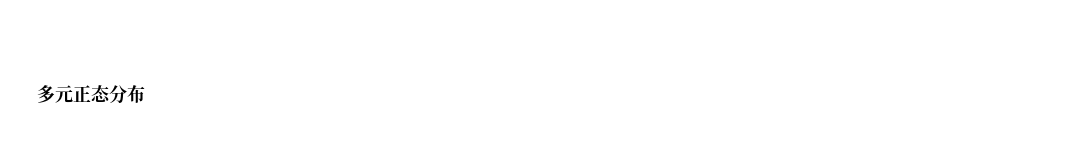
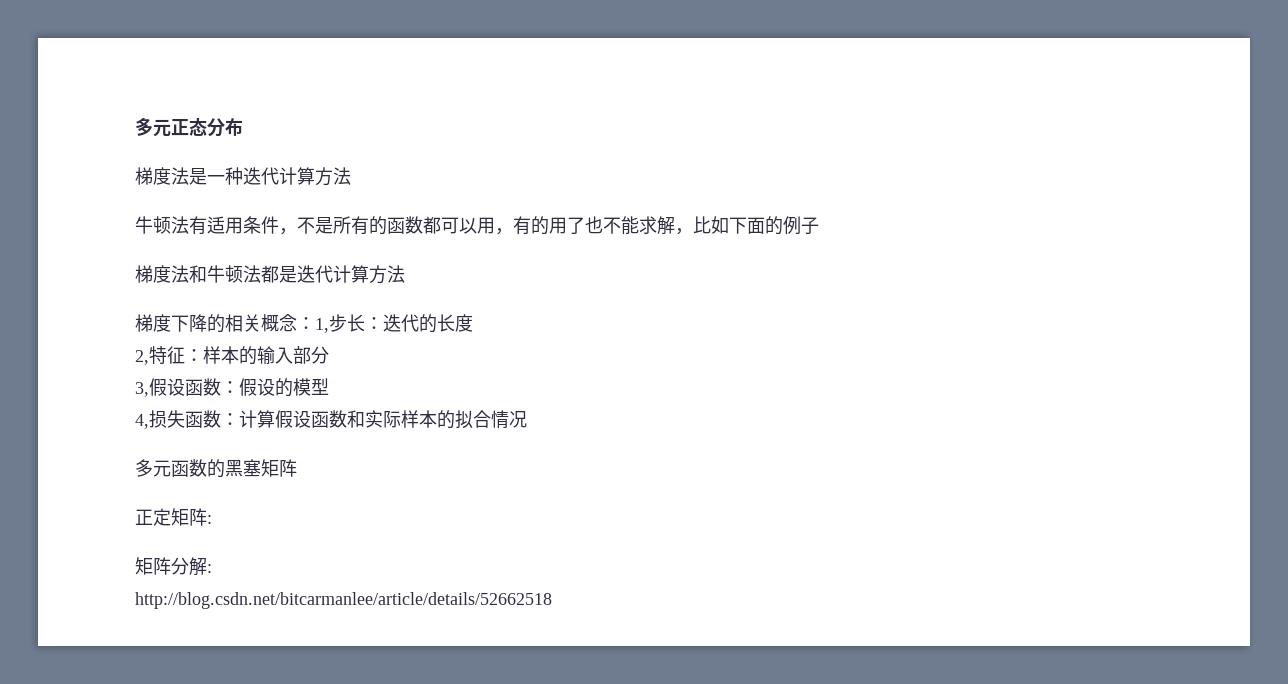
+ 梯度法是一种迭代计算方法
+ 牛顿法有适用条件，不是所有的函数都可以用，有的用了也不能求解，比如下面的例子
+ 梯度法和牛顿法都是迭代计算方法
+ 梯度下降的相关概念：1,步长：迭代的长度
+ 2,特征：样本的输入部分
+ 3,假设函数：假设的模型
+ 4,损失函数：计算假设函数和实际样本的拟合情况
+ 多元函数的黑塞矩阵
+ 正定矩阵:
+ 矩阵分解:
+ http://blog.csdn.net/bitcarmanlee/article/details/52662518

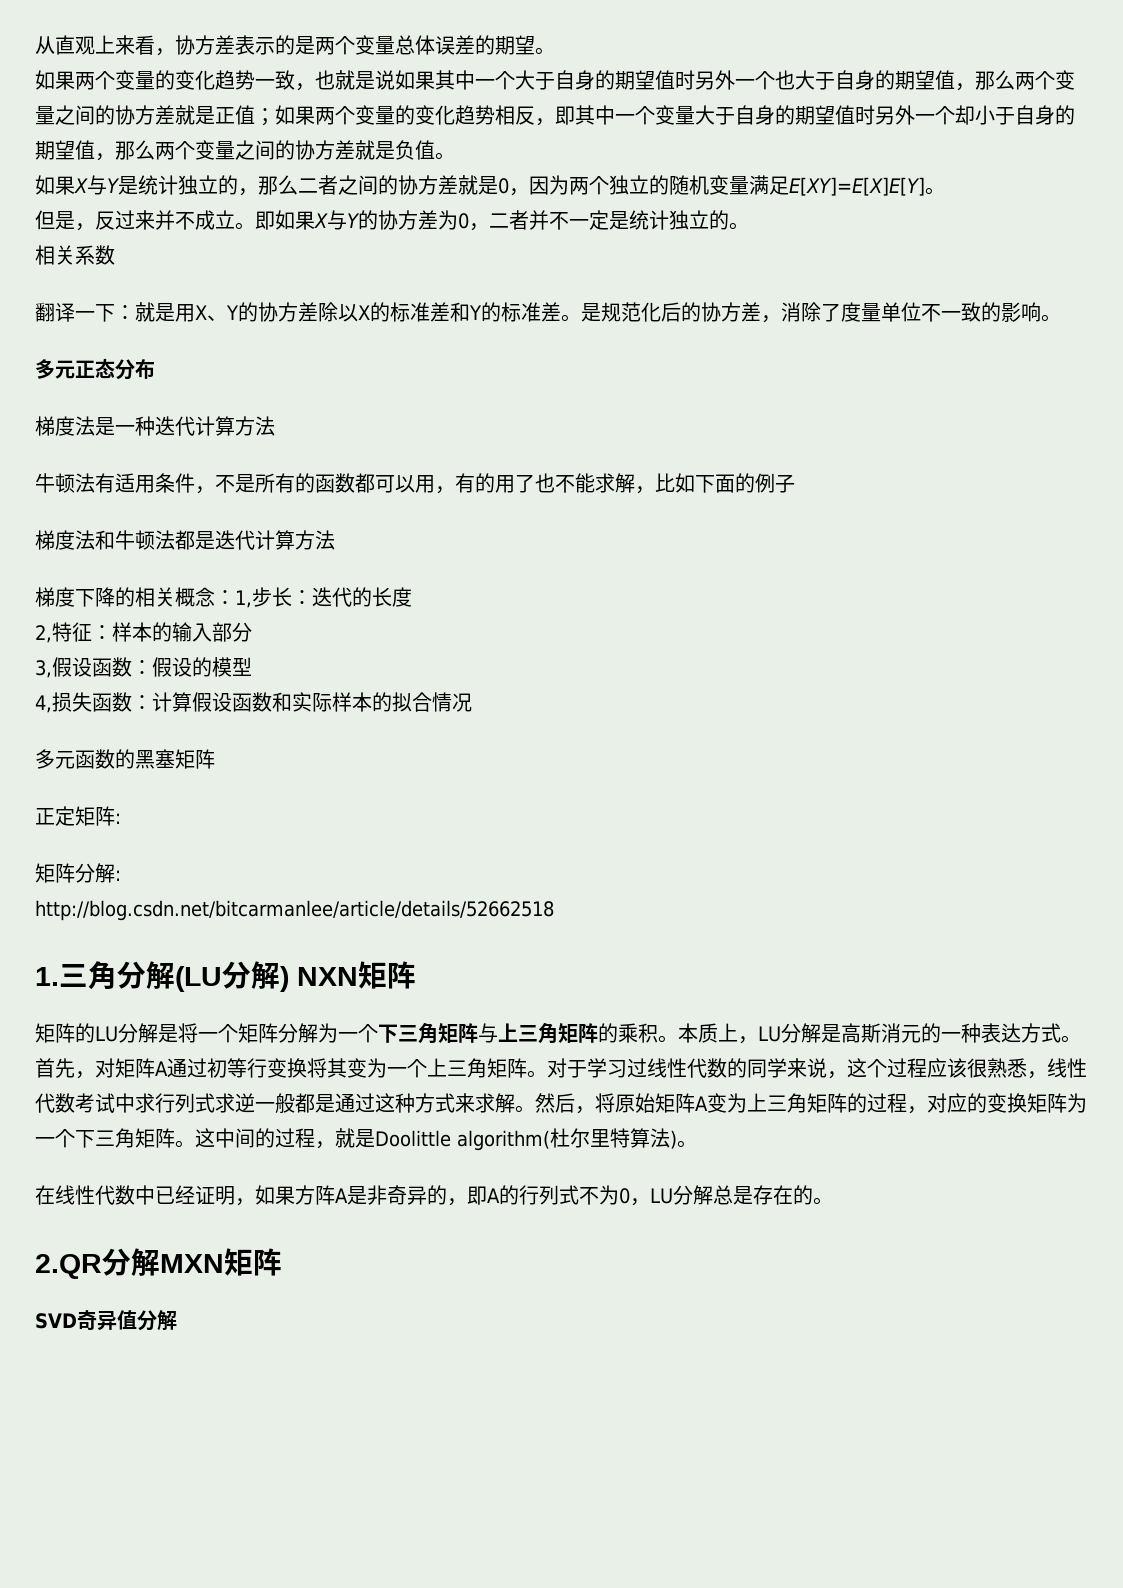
+ 从直观上来看，协方差表示的是两个变量总体误差的期望。
+ 如果两个变量的变化趋势一致，也就是说如果其中一个大于自身的期望值时另外一个也大于自身的期望值，那么两个变量之间的协方差就是正值；如果两个变量的变化趋势相反，即其中一个变量大于自身的期望值时另外一个却小于自身的期望值，那么两个变量之间的协方差就是负值。
+ 如果X与Y是统计独立的，那么二者之间的协方差就是0，因为两个独立的随机变量满足E[XY]=E[X]E[Y]。
+ 但是，反过来并不成立。即如果X与Y的协方差为0，二者并不一定是统计独立的。
+ 相关系数
+ 翻译一下：就是用X、Y的协方差除以X的标准差和Y的标准差。是规范化后的协方差，消除了度量单位不一致的影响。
+ 1.三角分解(LU分解) NXN矩阵
+ 矩阵的LU分解是将一个矩阵分解为一个下三角矩阵与上三角矩阵的乘积。本质上，LU分解是高斯消元的一种表达方式。首先，对矩阵A通过初等行变换将其变为一个上三角矩阵。对于学习过线性代数的同学来说，这个过程应该很熟悉，线性代数考试中求行列式求逆一般都是通过这种方式来求解。然后，将原始矩阵A变为上三角矩阵的过程，对应的变换矩阵为一个下三角矩阵。这中间的过程，就是Doolittle algorithm(杜尔里特算法)。
+ 在线性代数中已经证明，如果方阵A是非奇异的，即A的行列式不为0，LU分解总是存在的。
+ 2.QR分解MXN矩阵
+ SVD奇异值分解

